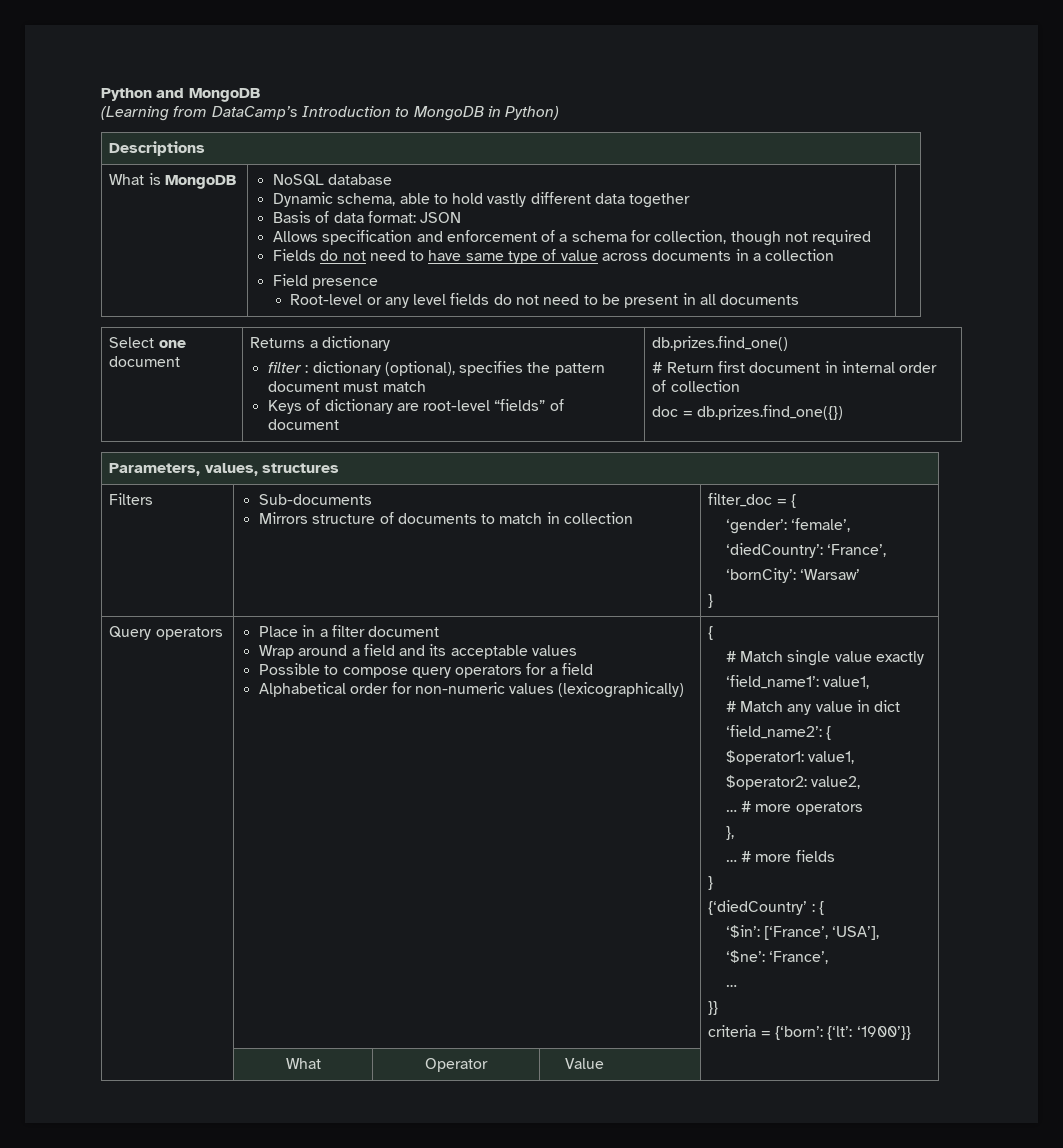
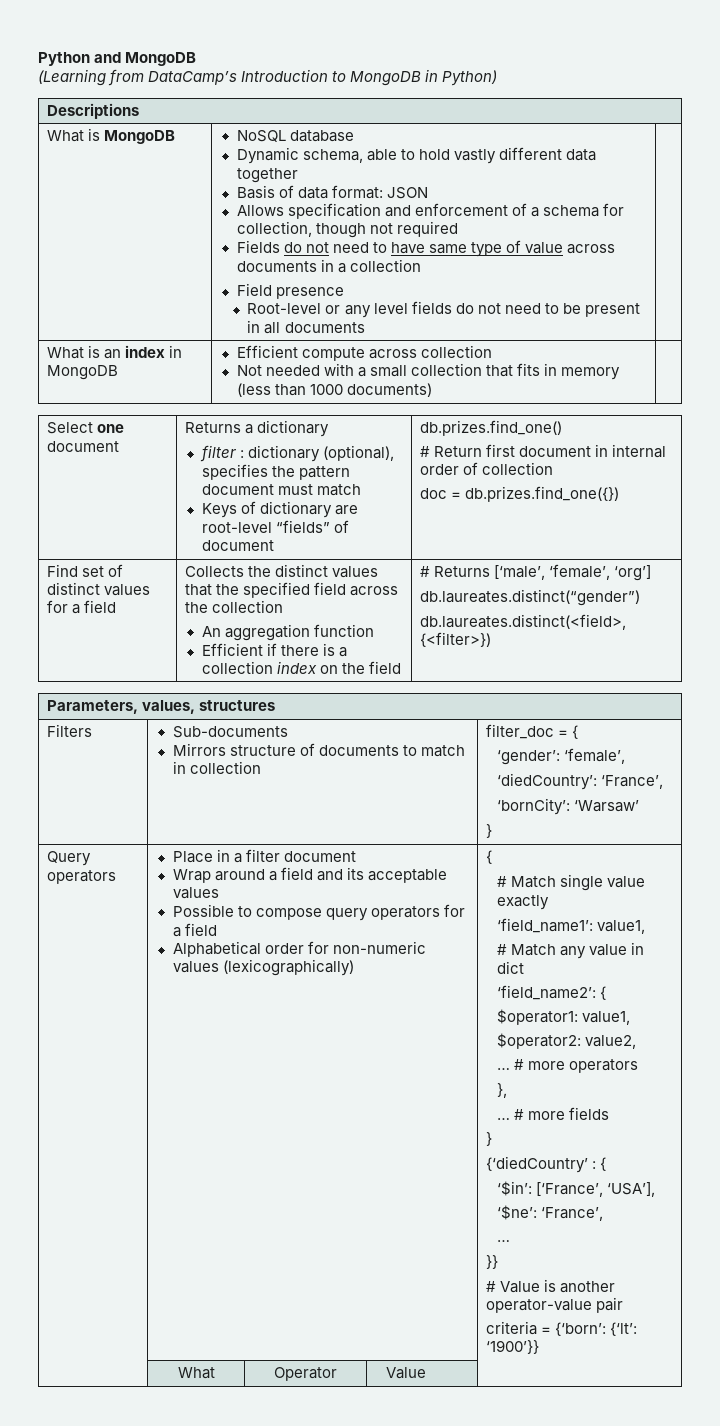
+ What is an index in MongoDB | Efficient compute across collection
+ Not needed with a small collection that fits in memory (less than 1000 documents) |
+ Find set of distinct values for a field | Collects the distinct values that the specified field across the collection
+ An aggregation function
+ Efficient if there is a collection index on the field | # Returns [‘male’, ‘female’, ‘org’]
+ db.laureates.distinct(“gender”)
+ db.laureates.distinct(<field>, {<filter>})
+ # Value is another operator-value pair

